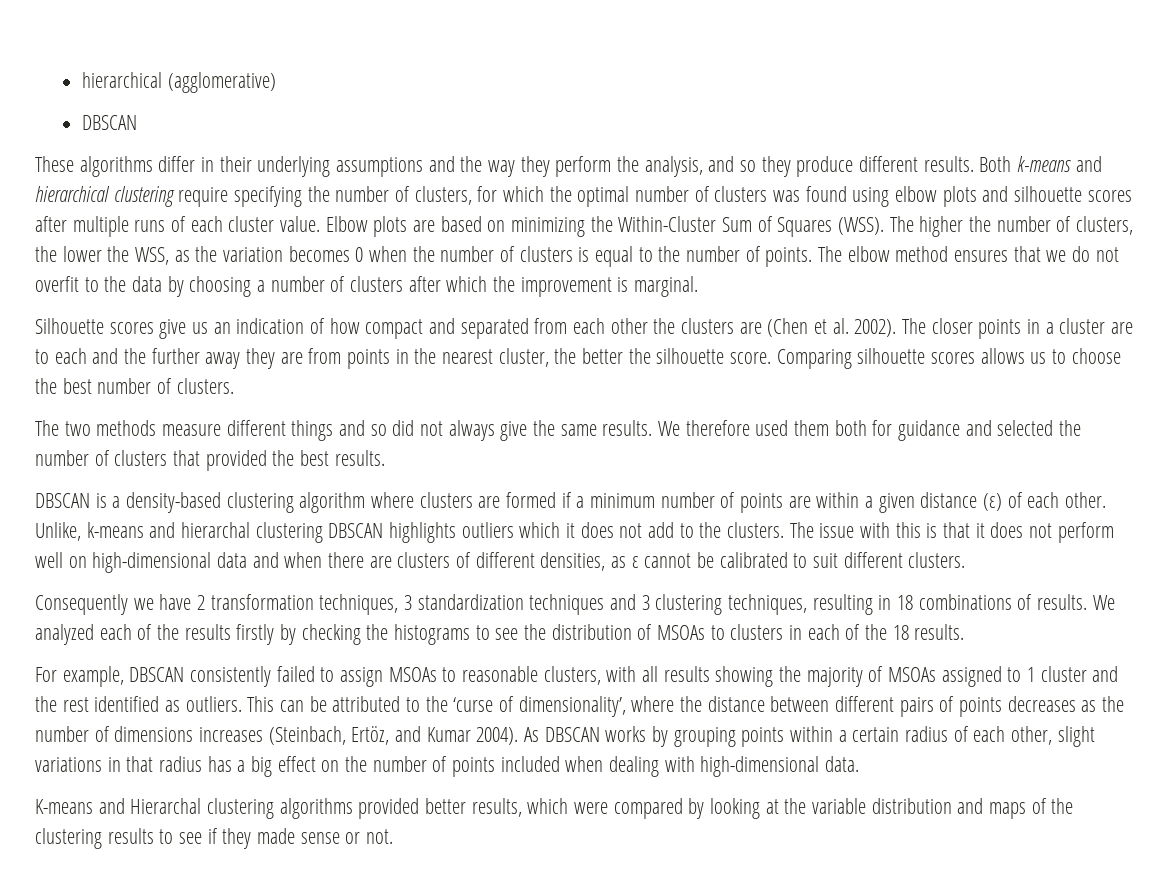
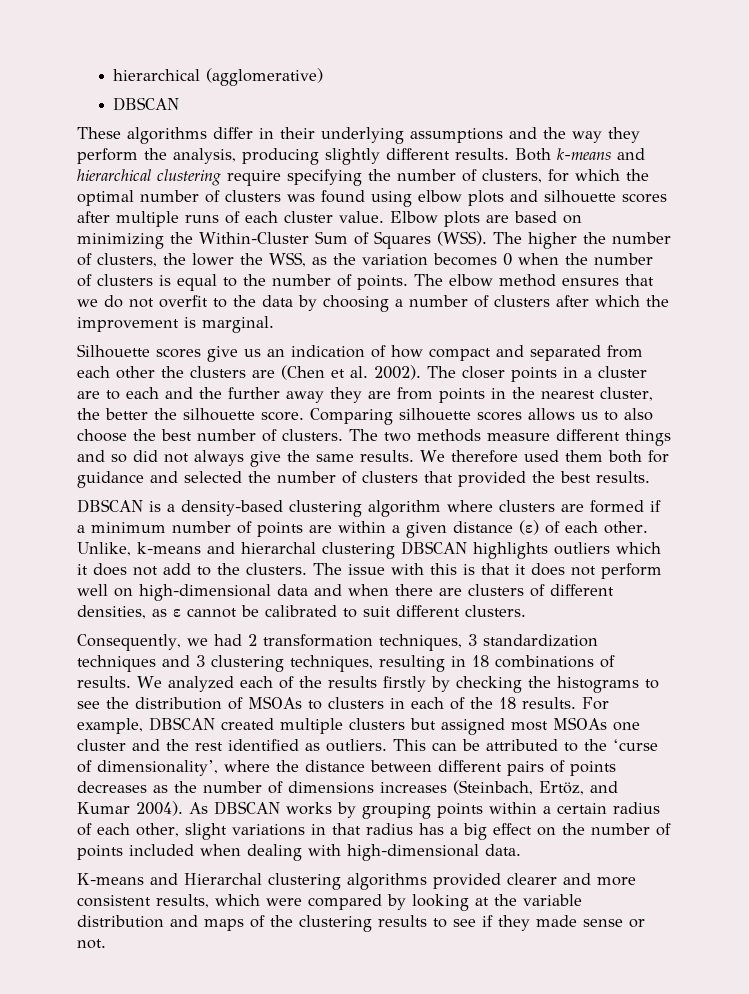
- These algorithms differ in their underlying assumptions and the way they perform the analysis, and so they produce different results.
+ These algorithms differ in their underlying assumptions and the way they perform the analysis, producing slightly different results.
- Comparing silhouette scores allows us to choose the best number of clusters.
- The two methods measure different things and so did not always give the same results.
+ Comparing silhouette scores allows us to also choose the best number of clusters. The two methods measure different things and so did not always give the same results.
- Consequently we have 2 transformation techniques, 3 standardization techniques and 3 clustering techniques, resulting in 18 combinations of results.
+ Consequently, we had 2 transformation techniques, 3 standardization techniques and 3 clustering techniques, resulting in 18 combinations of results.
- We analyzed each of the results firstly by checking the histograms to see the distribution of MSOAs to clusters in each of the 18 results.
- For example, DBSCAN consistently failed to assign MSOAs to reasonable clusters, with all results showing the majority of MSOAs assigned to 1 cluster and the rest identified as outliers.
+ We analyzed each of the results firstly by checking the histograms to see the distribution of MSOAs to clusters in each of the 18 results. For example, DBSCAN created multiple clusters but assigned most MSOAs one cluster and the rest identified as outliers.
- K-means and Hierarchal clustering algorithms provided better results, which were compared by looking at the variable distribution and maps of the clustering results to see if they made sense or not.
+ K-means and Hierarchal clustering algorithms provided clearer and more consistent results, which were compared by looking at the variable distribution and maps of the clustering results to see if they made sense or not.

